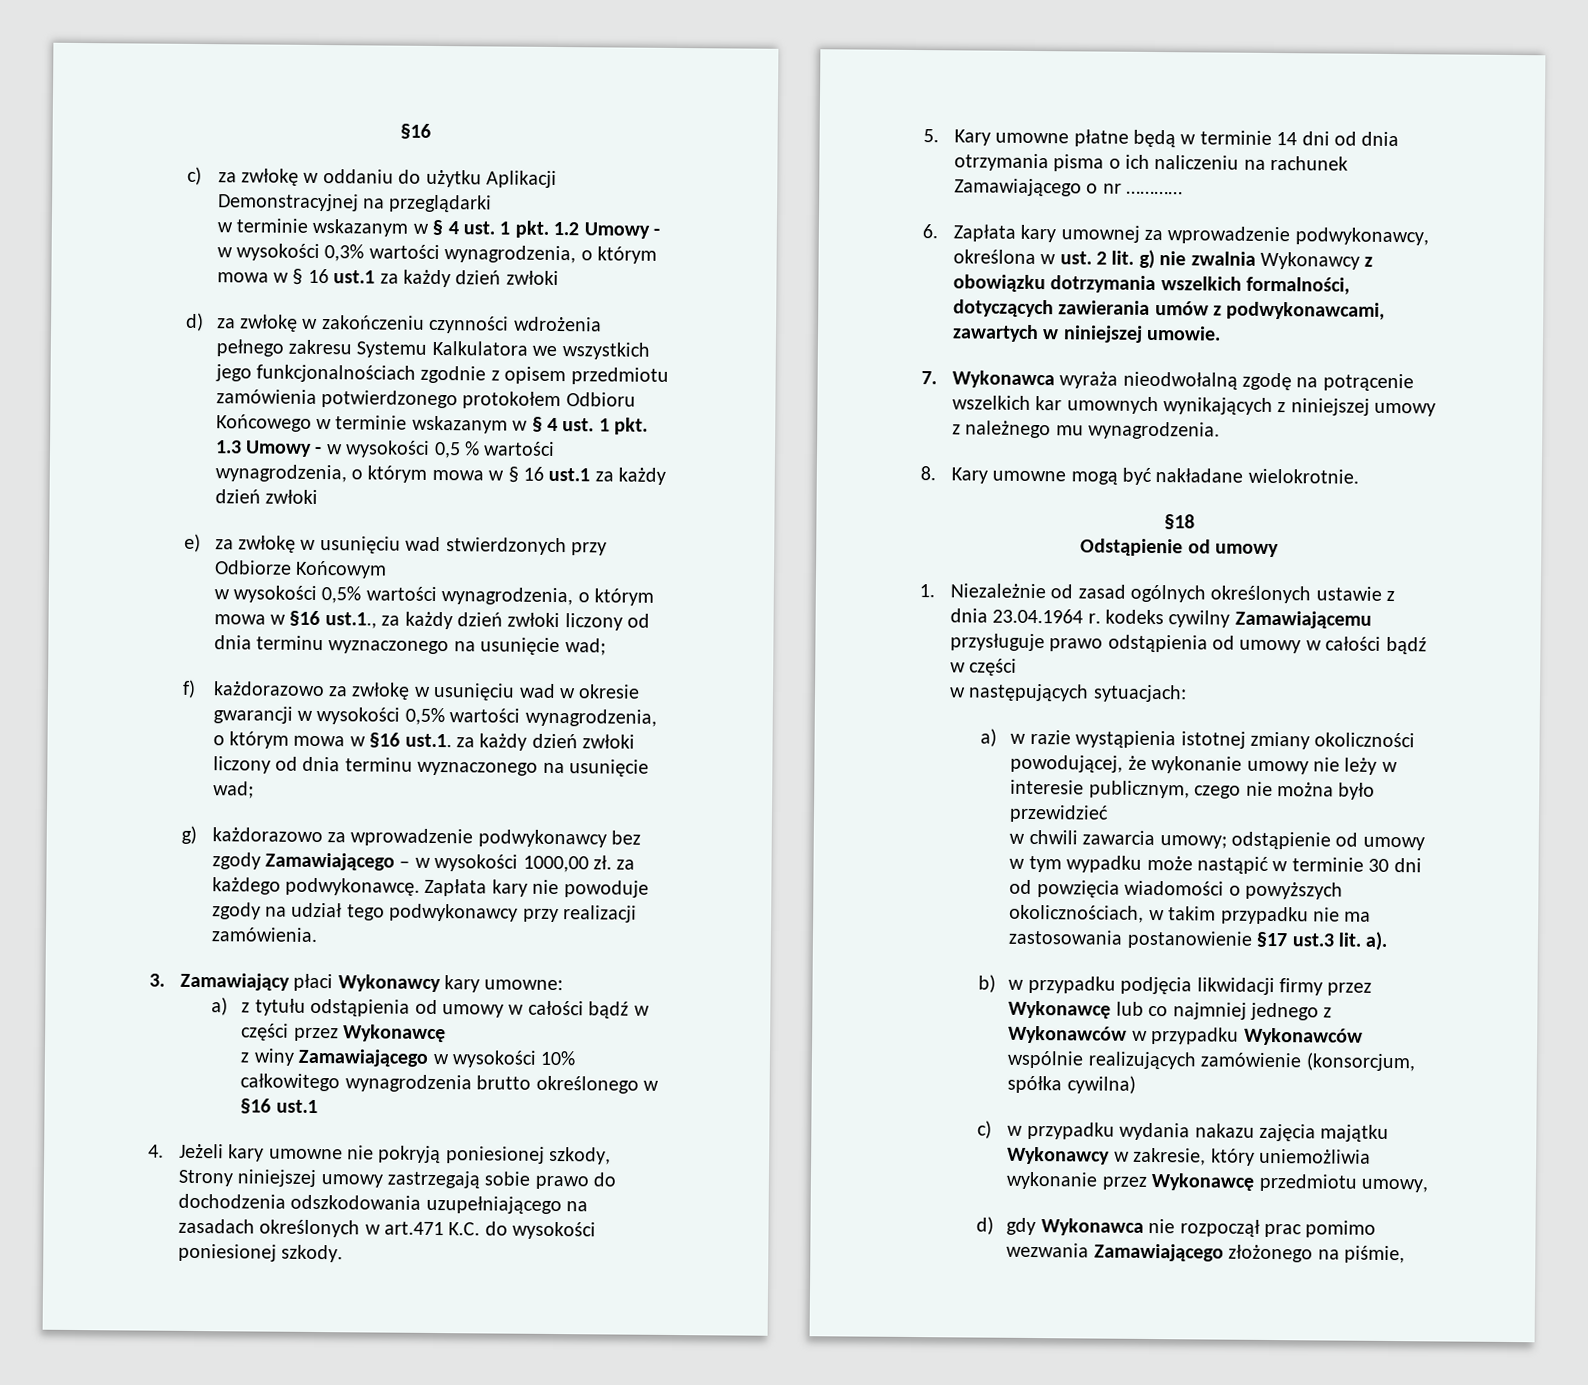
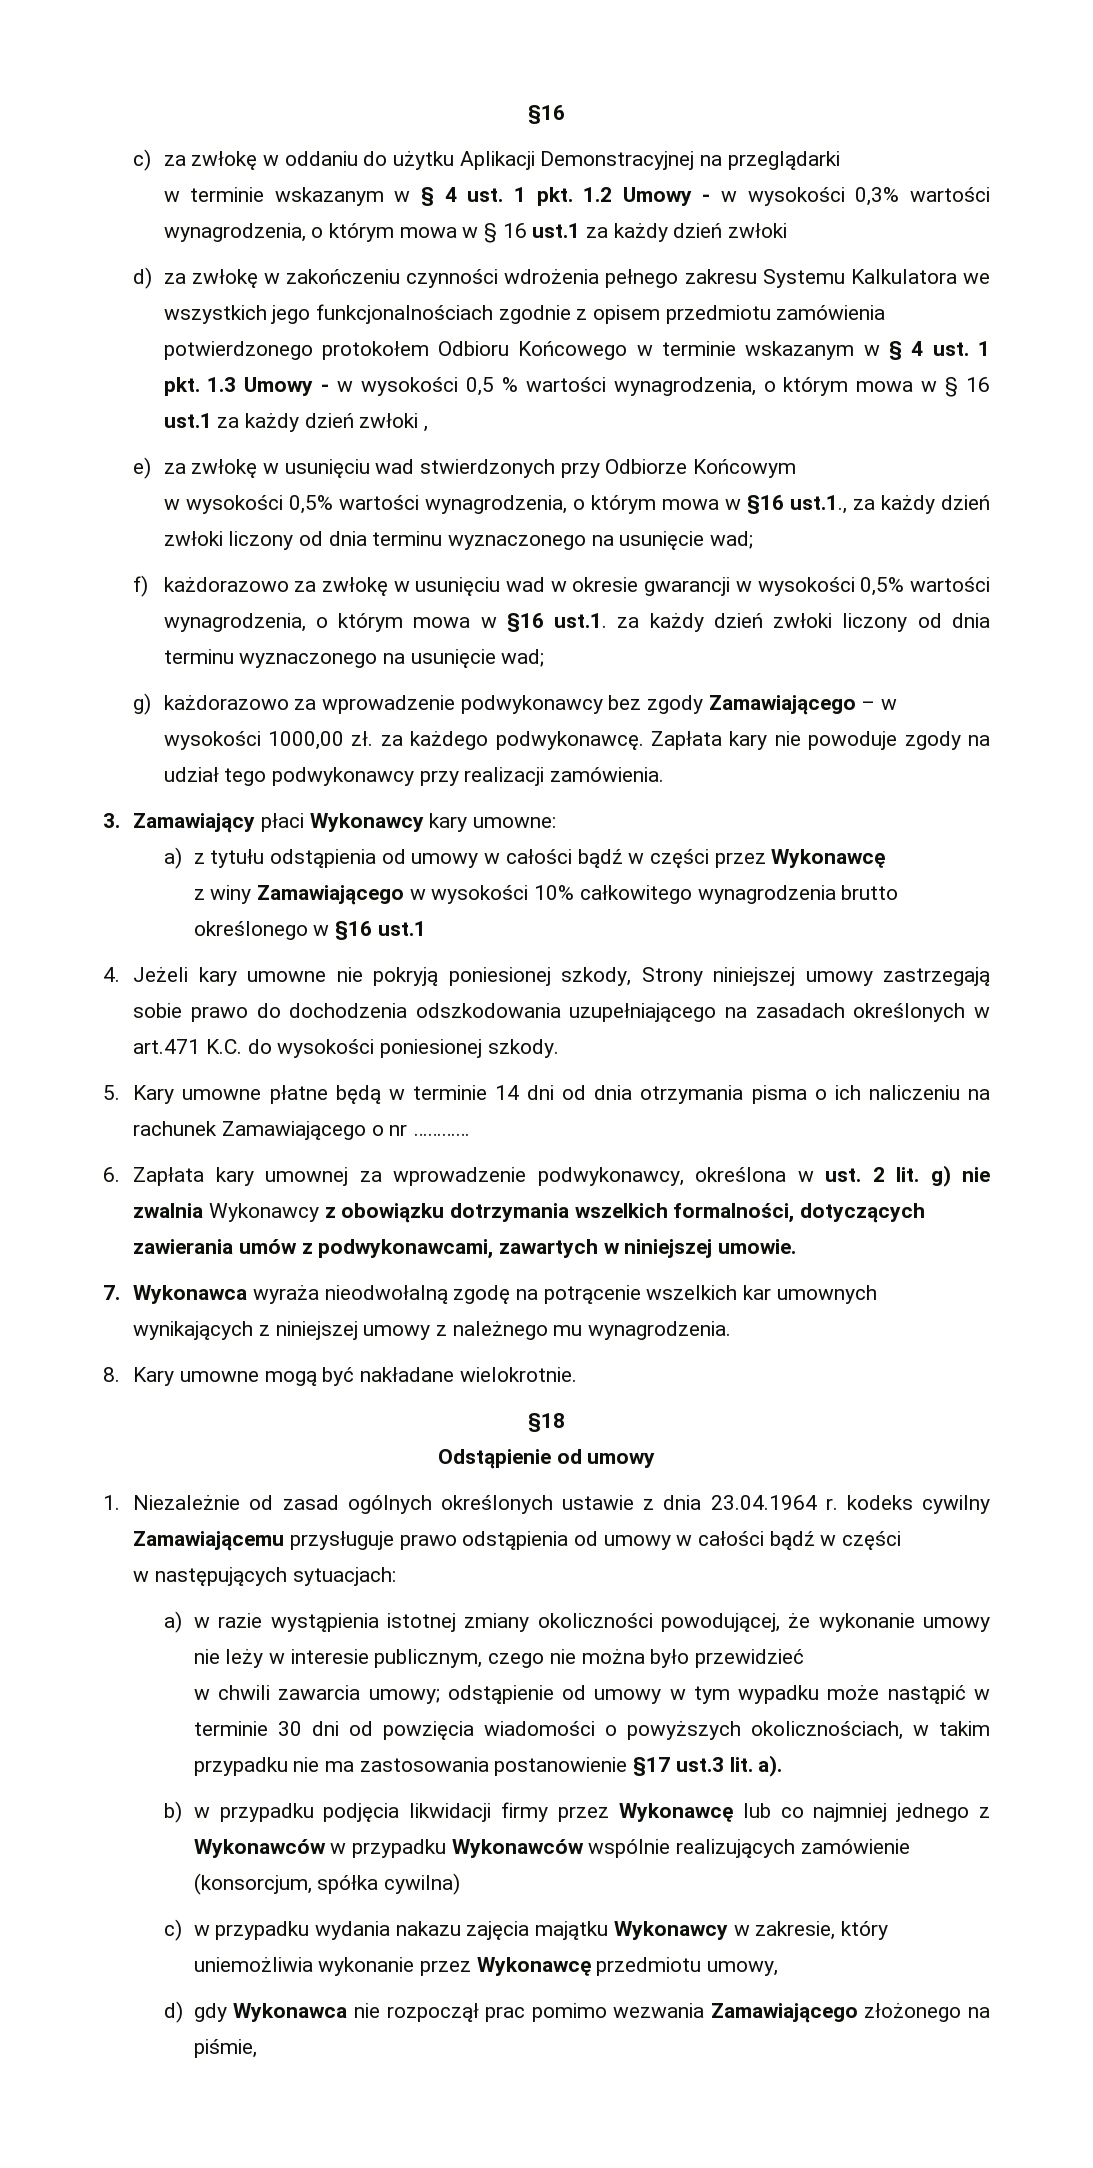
- d) za zwłokę w zakończeniu czynności wdrożenia pełnego zakresu Systemu Kalkulatora we wszystkich jego funkcjonalnościach zgodnie z opisem przedmiotu zamówienia potwierdzonego protokołem Odbioru Końcowego w terminie wskazanym w § 4 ust. 1 pkt. 1.3 Umowy - w wysokości 0,5 % wartości wynagrodzenia, o którym mowa w § 16 ust.1 za każdy dzień zwłoki
+ d) za zwłokę w zakończeniu czynności wdrożenia pełnego zakresu Systemu Kalkulatora we wszystkich jego funkcjonalnościach zgodnie z opisem przedmiotu zamówienia potwierdzonego protokołem Odbioru Końcowego w terminie wskazanym w § 4 ust. 1 pkt. 1.3 Umowy - w wysokości 0,5 % wartości wynagrodzenia, o którym mowa w § 16 ust.1 za każdy dzień zwłoki ,

